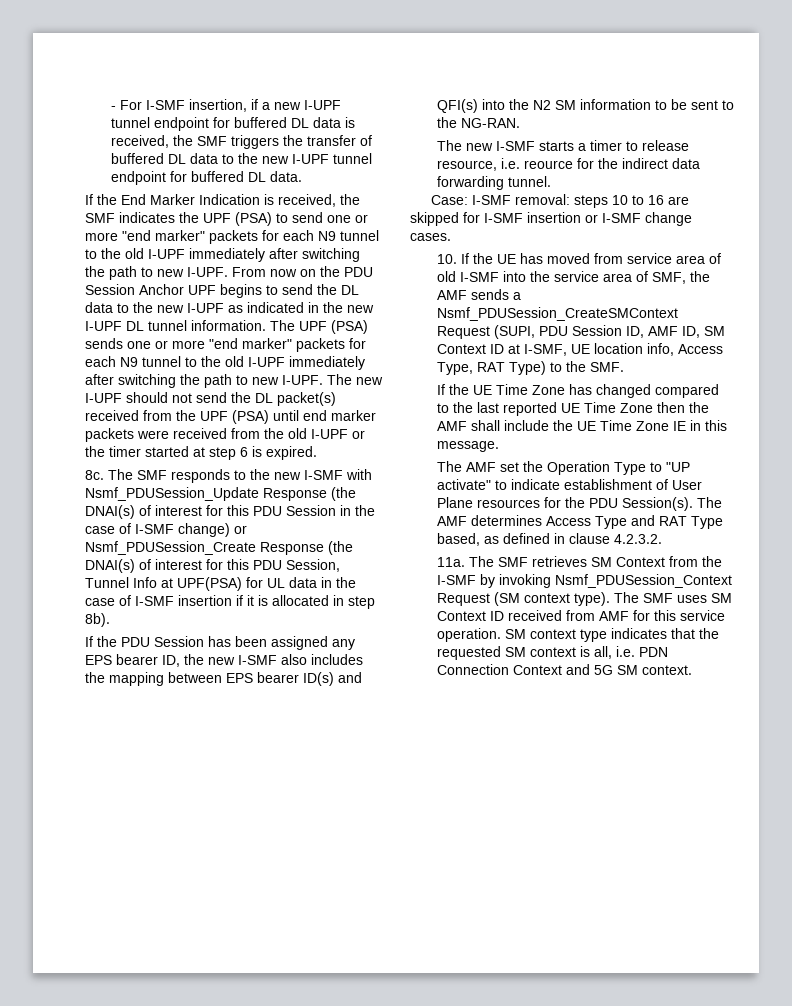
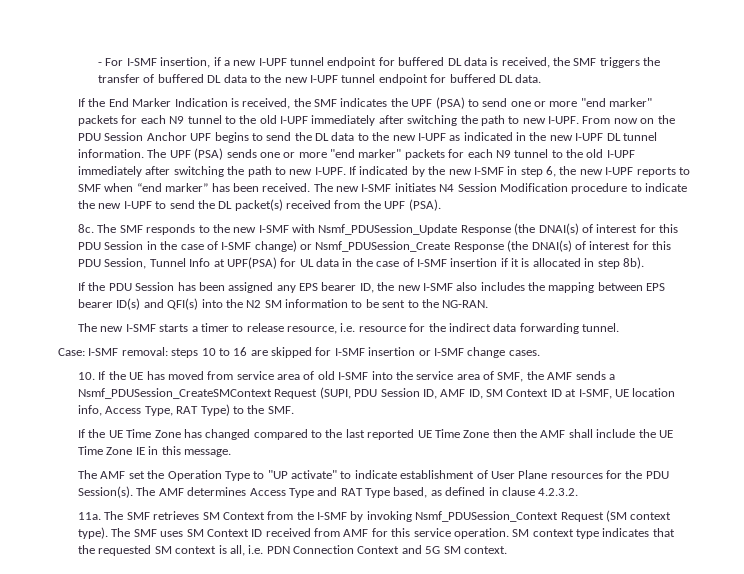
- The new I-UPF should not send the DL packet(s) received from the UPF (PSA) until end marker packets were received from the old I-UPF or the timer started at step 6 is expired.
+ If indicated by the new I-SMF in step 6, the new I-UPF reports to SMF when “end marker” has been received. The new I-SMF initiates N4 Session Modification procedure to indicate the new I-UPF to send the DL packet(s) received from the UPF (PSA).
- The new I-SMF starts a timer to release resource, i.e. reource for the indirect data forwarding tunnel.
+ The new I-SMF starts a timer to release resource, i.e. resource for the indirect data forwarding tunnel.

